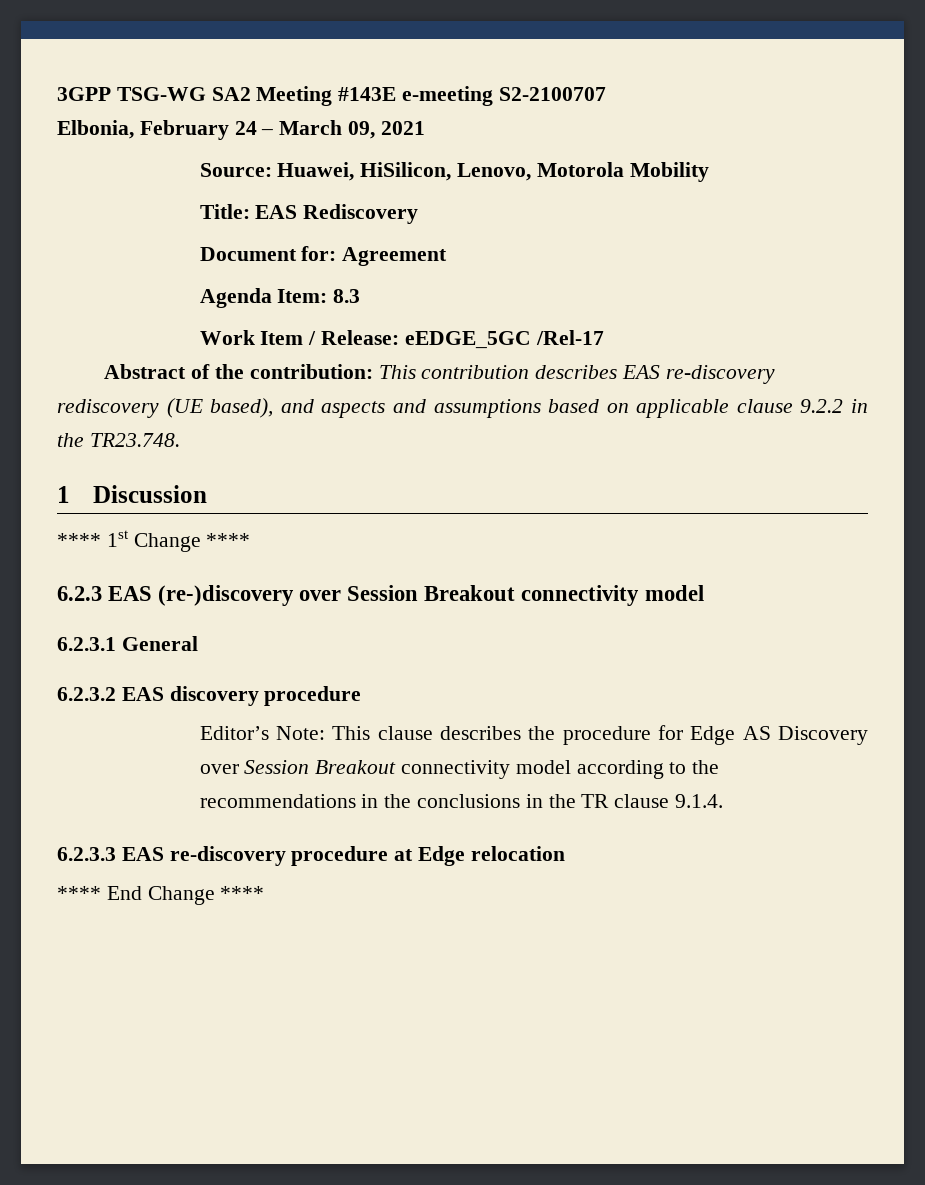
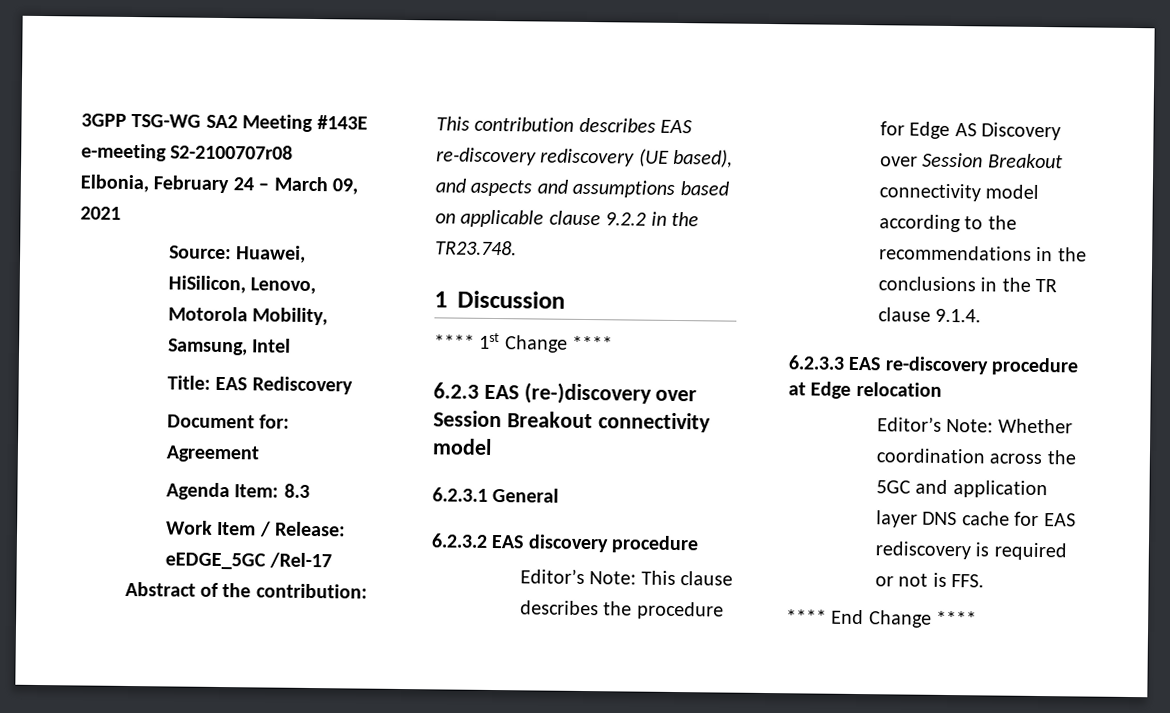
- 3GPP TSG-WG SA2 Meeting #143E e-meeting S2-2100707
+ 3GPP TSG-WG SA2 Meeting #143E e-meeting S2-2100707r08
- Source: Huawei, HiSilicon, Lenovo, Motorola Mobility
+ Source: Huawei, HiSilicon, Lenovo, Motorola Mobility, Samsung, Intel
+ Editor’s Note: Whether coordination across the 5GC and application layer DNS cache for EAS rediscovery is required or not is FFS.

